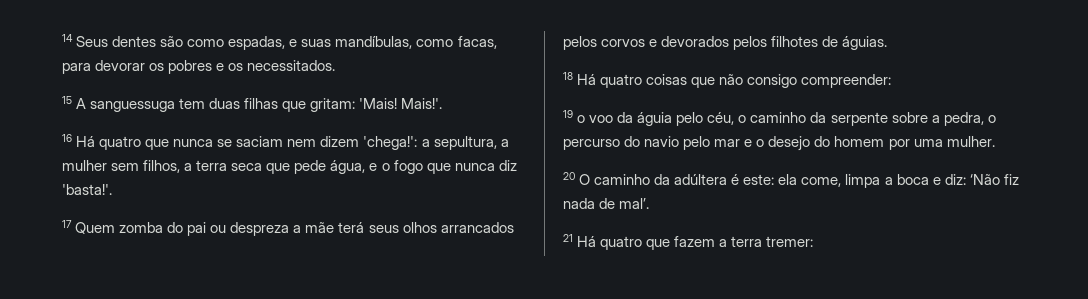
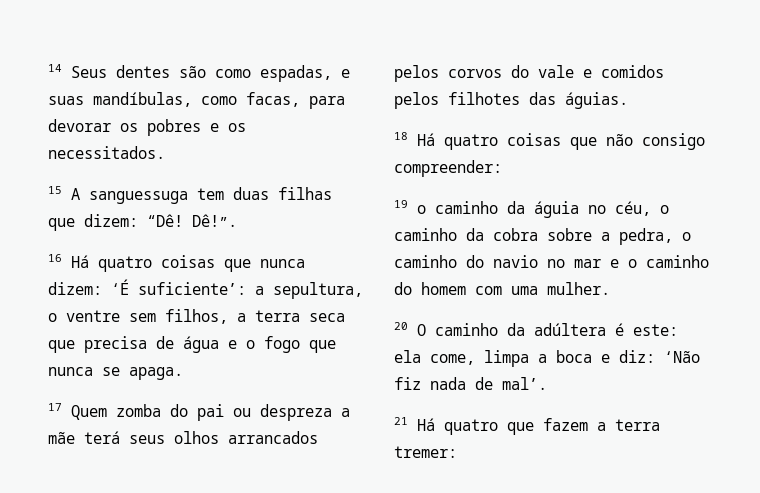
- 15 A sanguessuga tem duas filhas que gritam: 'Mais! Mais!'.
+ 15 A sanguessuga tem duas filhas que dizem: “Dê! Dê!”.
- 16 Há quatro que nunca se saciam nem dizem 'chega!': a sepultura, a mulher sem filhos, a terra seca que pede água, e o fogo que nunca diz 'basta!'.
+ 16 Há quatro coisas que nunca dizem: ‘É suficiente’: a sepultura, o ventre sem filhos, a terra seca que precisa de água e o fogo que nunca se apaga.
- 17 Quem zomba do pai ou despreza a mãe terá seus olhos arrancados pelos corvos e devorados pelos filhotes de águias.
+ 17 Quem zomba do pai ou despreza a mãe terá seus olhos arrancados pelos corvos do vale e comidos pelos filhotes das águias.
- 19 o voo da águia pelo céu, o caminho da serpente sobre a pedra, o percurso do navio pelo mar e o desejo do homem por uma mulher.
+ 19 o caminho da águia no céu, o caminho da cobra sobre a pedra, o caminho do navio no mar e o caminho do homem com uma mulher.

